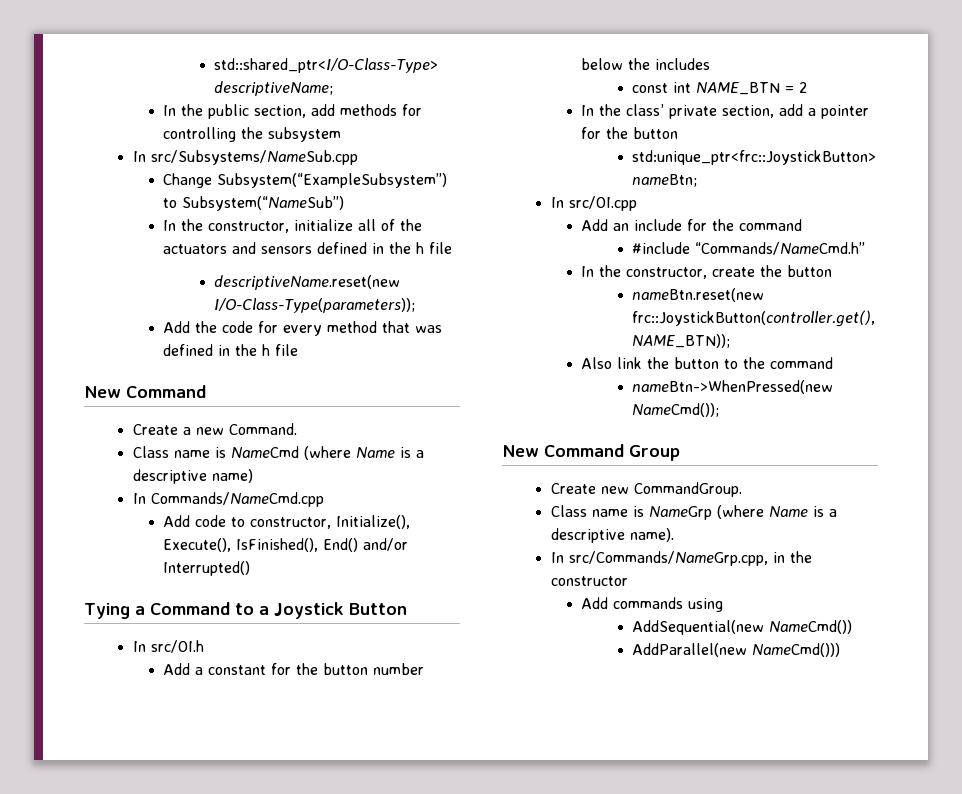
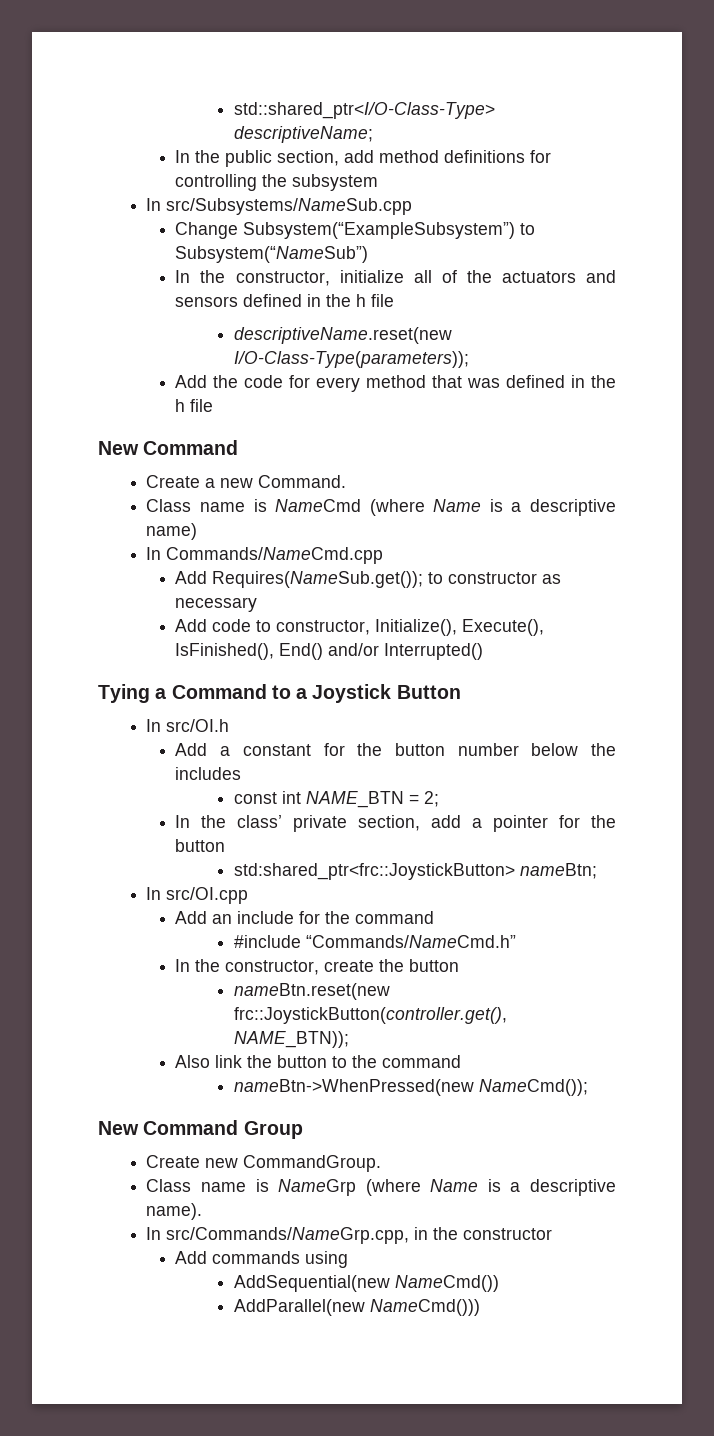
- In the public section, add methods for controlling the subsystem
+ In the public section, add method definitions for controlling the subsystem
+ Add Requires(NameSub.get()); to constructor as necessary
- const int NAME_BTN = 2
+ const int NAME_BTN = 2;
- std:unique_ptr<frc::JoystickButton> nameBtn;
+ std:shared_ptr<frc::JoystickButton> nameBtn;

